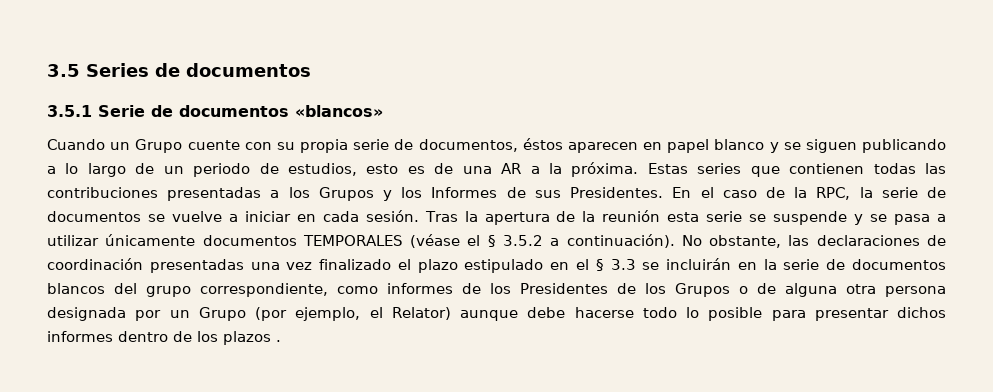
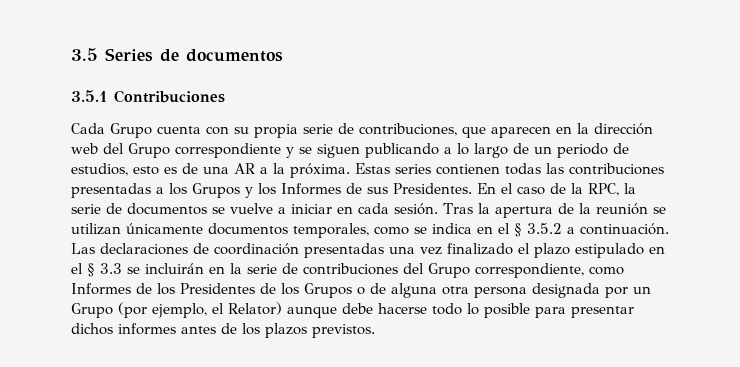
- 3.5.1 Serie de documentos «blancos»
- Cuando un Grupo cuente con su propia serie de documentos, éstos aparecen en papel blanco y se siguen publicando a lo largo de un periodo de estudios, esto es de una AR a la próxima.
+ 3.5.1 Contribuciones
+ Cada Grupo cuenta con su propia serie de contribuciones, que aparecen en la dirección web del Grupo correspondiente y se siguen publicando a lo largo de un periodo de estudios, esto es de una AR a la próxima.
- Estas series que contienen todas las contribuciones presentadas a los Grupos y los Informes de sus Presidentes.
+ Estas series contienen todas las contribuciones presentadas a los Grupos y los Informes de sus Presidentes.
- Tras la apertura de la reunión esta serie se suspende y se pasa a utilizar únicamente documentos TEMPORALES (véase el § 3.5.2 a continuación). No obstante, las declaraciones de coordinación presentadas una vez finalizado el plazo estipulado en el § 3.3 se incluirán en la serie de documentos blancos del grupo correspondiente, como informes de los Presidentes de los Grupos o de alguna otra persona designada por un Grupo (por ejemplo, el Relator) aunque debe hacerse todo lo posible para presentar dichos informes dentro de los plazos .
+ Tras la apertura de la reunión se utilizan únicamente documentos temporales, como se indica en el § 3.5.2 a continuación. Las declaraciones de coordinación presentadas una vez finalizado el plazo estipulado en el § 3.3 se incluirán en la serie de contribuciones del Grupo correspondiente, como Informes de los Presidentes de los Grupos o de alguna otra persona designada por un Grupo (por ejemplo, el Relator) aunque debe hacerse todo lo posible para presentar dichos informes antes de los plazos previstos.

